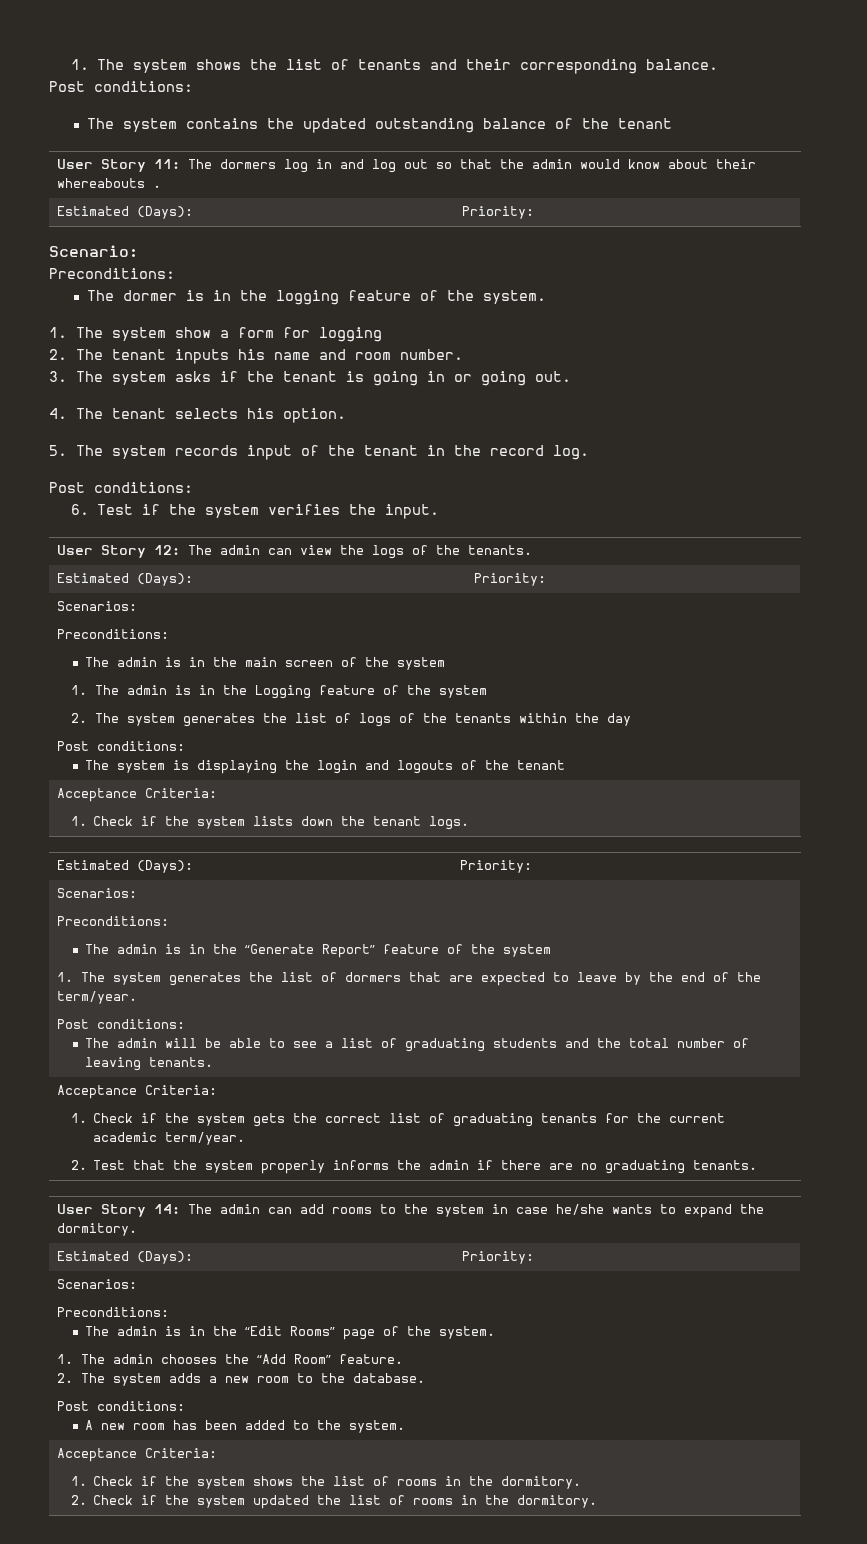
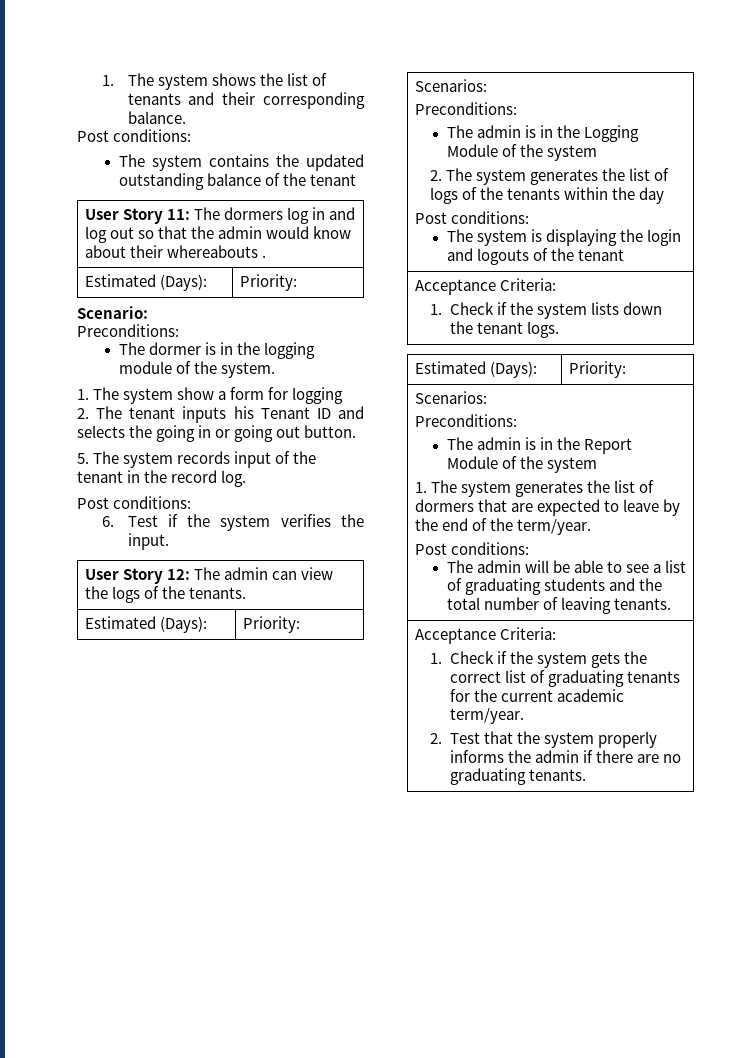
- The dormer is in the logging feature of the system.
+ The dormer is in the logging module of the system.
- 2. The tenant inputs his name and room number.
- 3. The system asks if the tenant is going in or going out.
- 4. The tenant selects his option.
+ 2. The tenant inputs his Tenant ID and selects the going in or going out button.
- The admin is in the main screen of the system
- 1. The admin is in the Logging feature of the system
+ The admin is in the Logging Module of the system
- The admin is in the “Generate Report” feature of the system
+ The admin is in the Report Module of the system
- User Story 14: The admin can add rooms to the system in case he/she wants to expand the dormitory.
- Estimated (Days): | Priority:
- Scenarios:
- Preconditions:
- The admin is in the “Edit Rooms” page of the system.
- 1. The admin chooses the “Add Room” feature.
- 2. The system adds a new room to the database.
- Post conditions:
- A new room has been added to the system.
- Acceptance Criteria:
- 1. Check if the system shows the list of rooms in the dormitory.
- 2. Check if the system updated the list of rooms in the dormitory.

